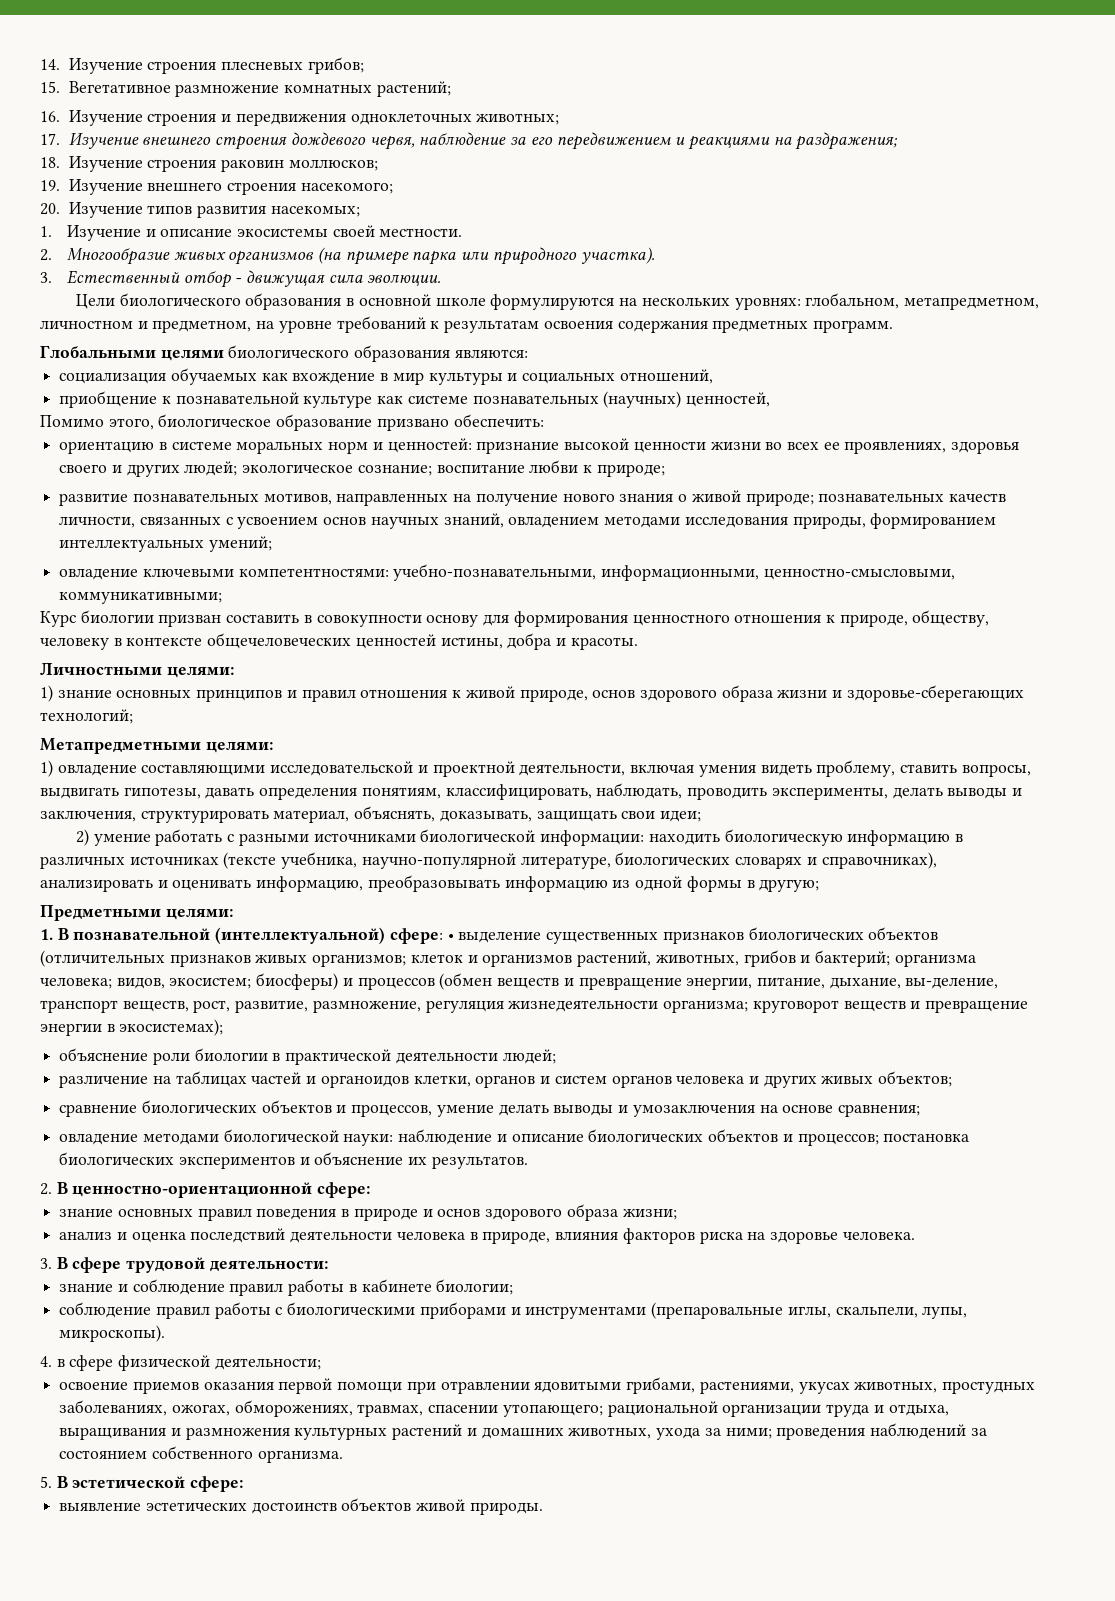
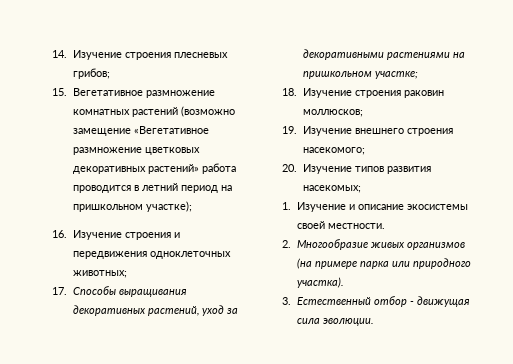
- 15. Вегетативное размножение комнатных растений;
+ 15. Вегетативное размножение комнатных растений (возможно замещение «Вегетативное размножение цветковых декоративных растений» работа проводится в летний период на пришкольном участке);
- 17. Изучение внешнего строения дождевого червя, наблюдение за его передвижением и реакциями на раздражения;
+ 17. Способы выращивания декоративных растений, уход за декоративными растениями на пришкольном участке;
- Цели биологического образования в основной школе формулируются на нескольких уровнях: глобальном, метапредметном, личностном и предметном, на уровне требований к результатам освоения содержания предметных программ.
- Глобальными целями биологического образования являются:
- социализация обучаемых как вхождение в мир культуры и социальных отношений,
- приобщение к познавательной культуре как системе познавательных (научных) ценностей,
- Помимо этого, биологическое образование призвано обеспечить:
- ориентацию в системе моральных норм и ценностей: признание высокой ценности жизни во всех ее проявлениях, здоровья своего и других людей; экологическое сознание; воспитание любви к природе;
- развитие познавательных мотивов, направленных на получение нового знания о живой природе; познавательных качеств личности, связанных с усвоением основ научных знаний, овладением методами исследования природы, формированием интеллектуальных умений;
- овладение ключевыми компетентностями: учебно-познавательными, информационными, ценностно-смысловыми, коммуникативными;
- Курс биологии призван составить в совокупности основу для формирования ценностного отношения к природе, обществу, человеку в контексте общечеловеческих ценностей истины, добра и красоты.
- Личностными целями:
- 1) знание основных принципов и правил отношения к живой природе, основ здорового образа жизни и здоровье-сберегающих технологий;
- Метапредметными целями:
- 1) овладение составляющими исследовательской и проектной деятельности, включая умения видеть проблему, ставить вопросы, выдвигать гипотезы, давать определения понятиям, классифицировать, наблюдать, проводить эксперименты, делать выводы и заключения, структурировать материал, объяснять, доказывать, защищать свои идеи;
- 2) умение работать с разными источниками биологической информации: находить биологическую информацию в различных источниках (тексте учебника, научно-популярной литературе, биологических словарях и справочниках), анализировать и оценивать информацию, преобразовывать информацию из одной формы в другую;
- Предметными целями:
- 1. В познавательной (интеллектуальной) сфере: • выделение существенных признаков биологических объектов (отличительных признаков живых организмов; клеток и организмов растений, животных, грибов и бактерий; организма человека; видов, экосистем; биосферы) и процессов (обмен веществ и превращение энергии, питание, дыхание, вы-деление, транспорт веществ, рост, развитие, размножение, регуляция жизнедеятельности организма; круговорот веществ и превращение энергии в экосистемах);
- объяснение роли биологии в практической деятельности людей;
- различение на таблицах частей и органоидов клетки, органов и систем органов человека и других живых объектов;
- сравнение биологических объектов и процессов, умение делать выводы и умозаключения на основе сравнения;
- овладение методами биологической науки: наблюдение и описание биологических объектов и процессов; постановка биологических экспериментов и объяснение их результатов.
- 2. В ценностно-ориентационной сфере:
- знание основных правил поведения в природе и основ здорового образа жизни;
- анализ и оценка последствий деятельности человека в природе, влияния факторов риска на здоровье человека.
- 3. В сфере трудовой деятельности:
- знание и соблюдение правил работы в кабинете биологии;
- соблюдение правил работы с биологическими приборами и инструментами (препаровальные иглы, скальпели, лупы, микроскопы).
- 4. в сфере физической деятельности;
- освоение приемов оказания первой помощи при отравлении ядовитыми грибами, растениями, укусах животных, простудных заболеваниях, ожогах, обморожениях, травмах, спасении утопающего; рациональной организации труда и отдыха, выращивания и размножения культурных растений и домашних животных, ухода за ними; проведения наблюдений за состоянием собственного организма.
- 5. В эстетической сфере:
- выявление эстетических достоинств объектов живой природы.

